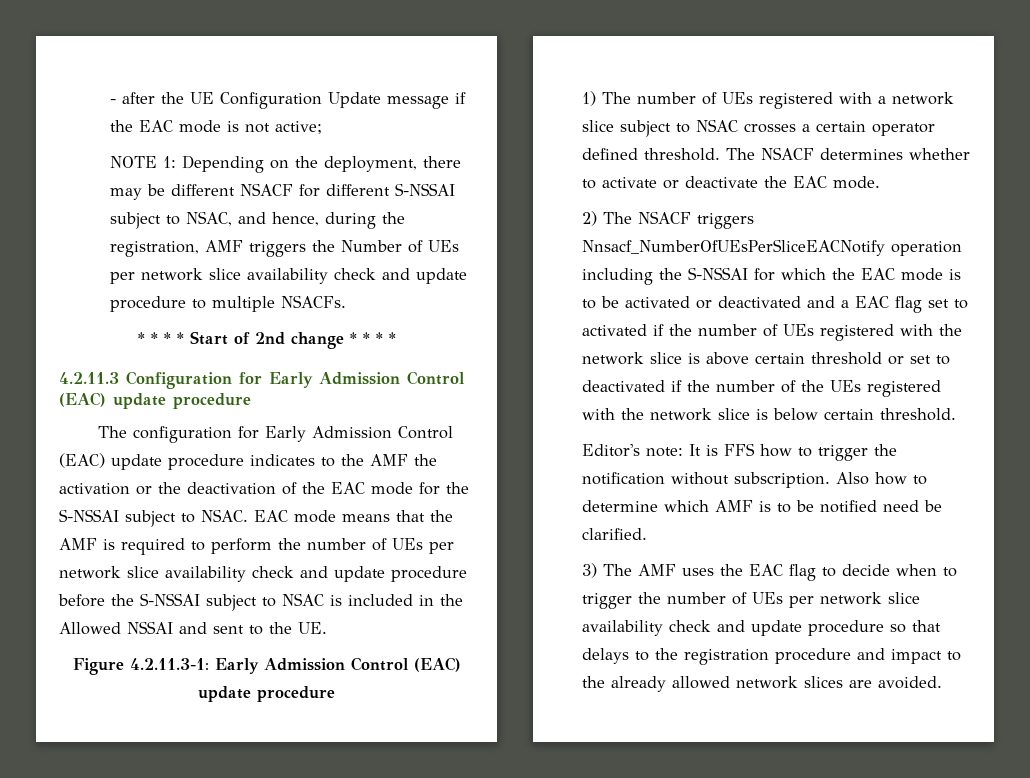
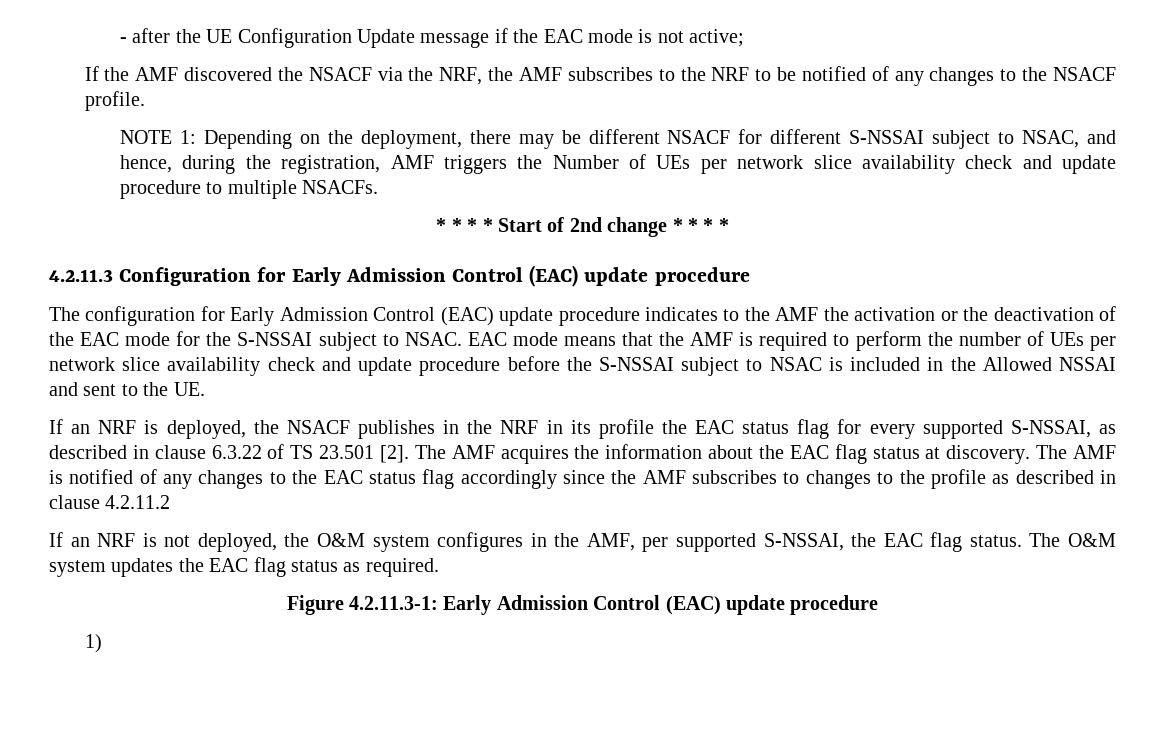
+ If the AMF discovered the NSACF via the NRF, the AMF subscribes to the NRF to be notified of any changes to the NSACF profile.
+ If an NRF is deployed, the NSACF publishes in the NRF in its profile the EAC status flag for every supported S-NSSAI, as described in clause 6.3.22 of TS 23.501 [2]. The AMF acquires the information about the EAC flag status at discovery. The AMF is notified of any changes to the EAC status flag accordingly since the AMF subscribes to changes to the profile as described in clause 4.2.11.2
+ If an NRF is not deployed, the O&M system configures in the AMF, per supported S-NSSAI, the EAC flag status. The O&M system updates the EAC flag status as required.
- 1) The number of UEs registered with a network slice subject to NSAC crosses a certain operator defined threshold. The NSACF determines whether to activate or deactivate the EAC mode.
- 2) The NSACF triggers Nnsacf_NumberOfUEsPerSliceEACNotify operation including the S-NSSAI for which the EAC mode is to be activated or deactivated and a EAC flag set to activated if the number of UEs registered with the network slice is above certain threshold or set to deactivated if the number of the UEs registered with the network slice is below certain threshold.
- Editor's note: It is FFS how to trigger the notification without subscription. Also how to determine which AMF is to be notified need be clarified.
- 3) The AMF uses the EAC flag to decide when to trigger the number of UEs per network slice availability check and update procedure so that delays to the registration procedure and impact to the already allowed network slices are avoided.
+ 1)

